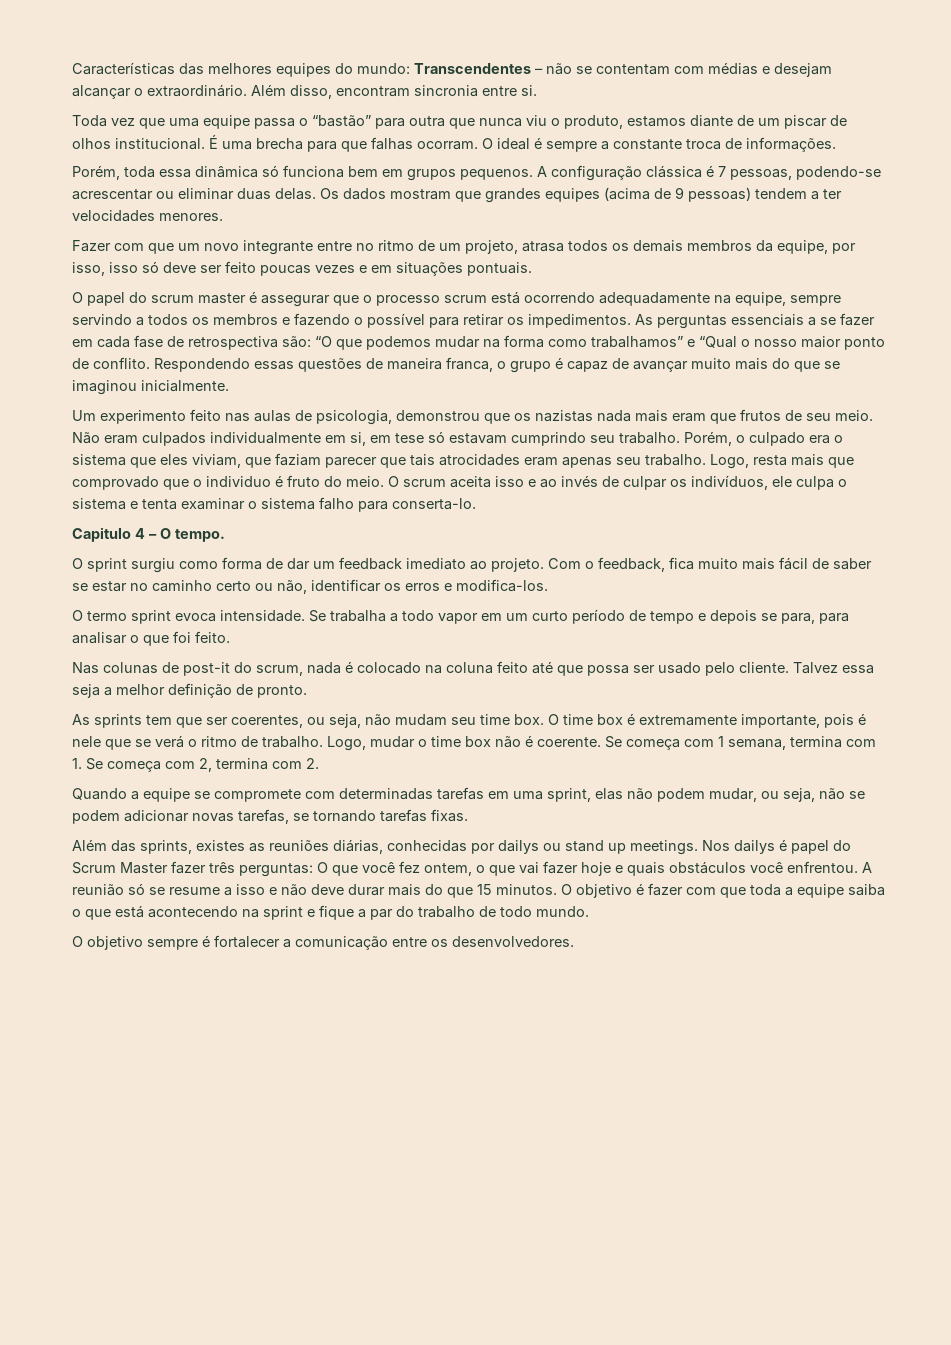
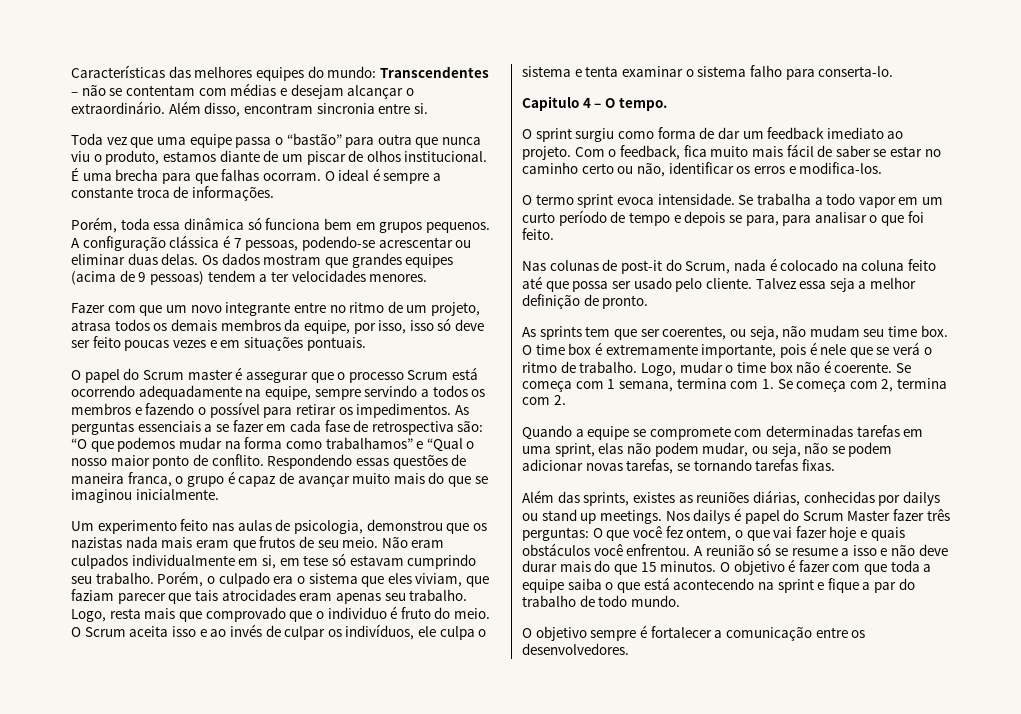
- O papel do scrum master é assegurar que o processo scrum está ocorrendo adequadamente na equipe, sempre servindo a todos os membros e fazendo o possível para retirar os impedimentos.
+ O papel do Scrum master é assegurar que o processo Scrum está ocorrendo adequadamente na equipe, sempre servindo a todos os membros e fazendo o possível para retirar os impedimentos.
- O scrum aceita isso e ao invés de culpar os indivíduos, ele culpa o sistema e tenta examinar o sistema falho para conserta-lo.
+ O Scrum aceita isso e ao invés de culpar os indivíduos, ele culpa o sistema e tenta examinar o sistema falho para conserta-lo.
- Nas colunas de post-it do scrum, nada é colocado na coluna feito até que possa ser usado pelo cliente.
+ Nas colunas de post-it do Scrum, nada é colocado na coluna feito até que possa ser usado pelo cliente.

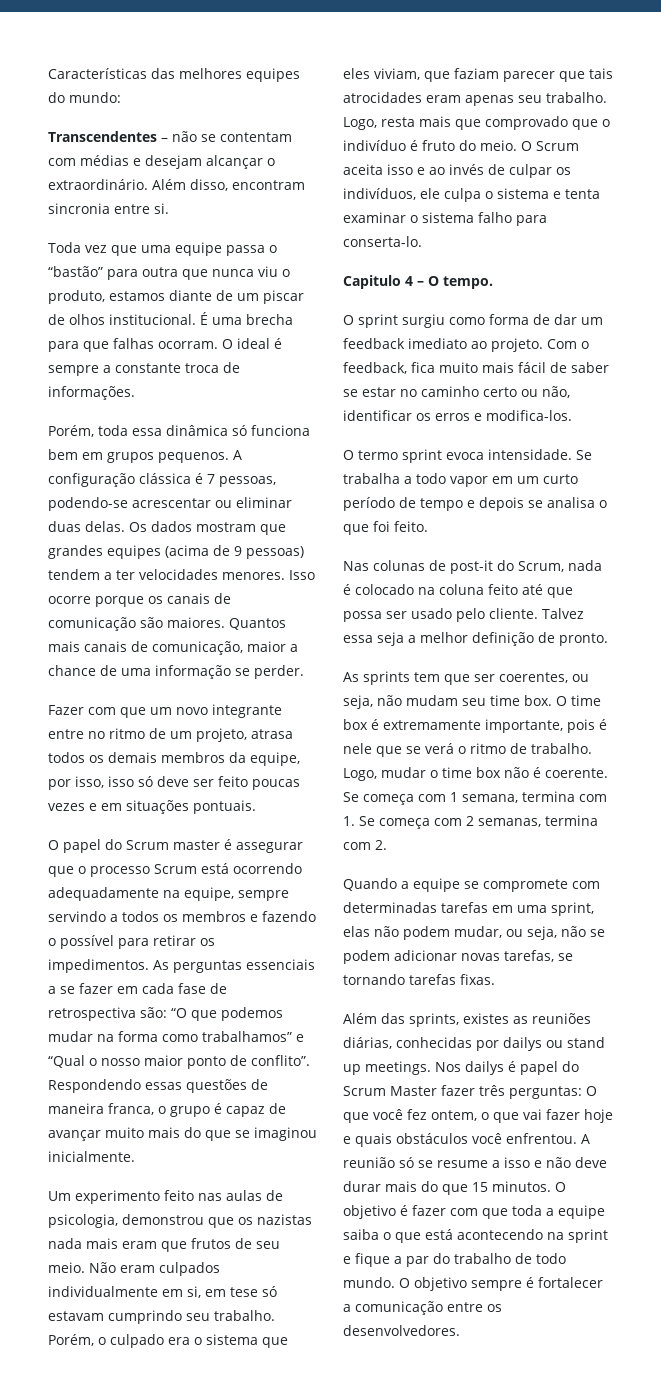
- Características das melhores equipes do mundo: Transcendentes – não se contentam com médias e desejam alcançar o extraordinário.
+ Características das melhores equipes do mundo:
+ Transcendentes – não se contentam com médias e desejam alcançar o extraordinário.
+ Isso ocorre porque os canais de comunicação são maiores. Quantos mais canais de comunicação, maior a chance de uma informação se perder.
- As perguntas essenciais a se fazer em cada fase de retrospectiva são: “O que podemos mudar na forma como trabalhamos” e “Qual o nosso maior ponto de conflito.
+ As perguntas essenciais a se fazer em cada fase de retrospectiva são: “O que podemos mudar na forma como trabalhamos” e “Qual o nosso maior ponto de conflito”.
- Logo, resta mais que comprovado que o individuo é fruto do meio.
+ Logo, resta mais que comprovado que o indivíduo é fruto do meio.
- Se trabalha a todo vapor em um curto período de tempo e depois se para, para analisar o que foi feito.
+ Se trabalha a todo vapor em um curto período de tempo e depois se analisa o que foi feito.
- Se começa com 1 semana, termina com 1. Se começa com 2, termina com 2.
+ Se começa com 1 semana, termina com 1. Se começa com 2 semanas, termina com 2.
- O objetivo é fazer com que toda a equipe saiba o que está acontecendo na sprint e fique a par do trabalho de todo mundo.
- O objetivo sempre é fortalecer a comunicação entre os desenvolvedores.
+ O objetivo é fazer com que toda a equipe saiba o que está acontecendo na sprint e fique a par do trabalho de todo mundo. O objetivo sempre é fortalecer a comunicação entre os desenvolvedores.

